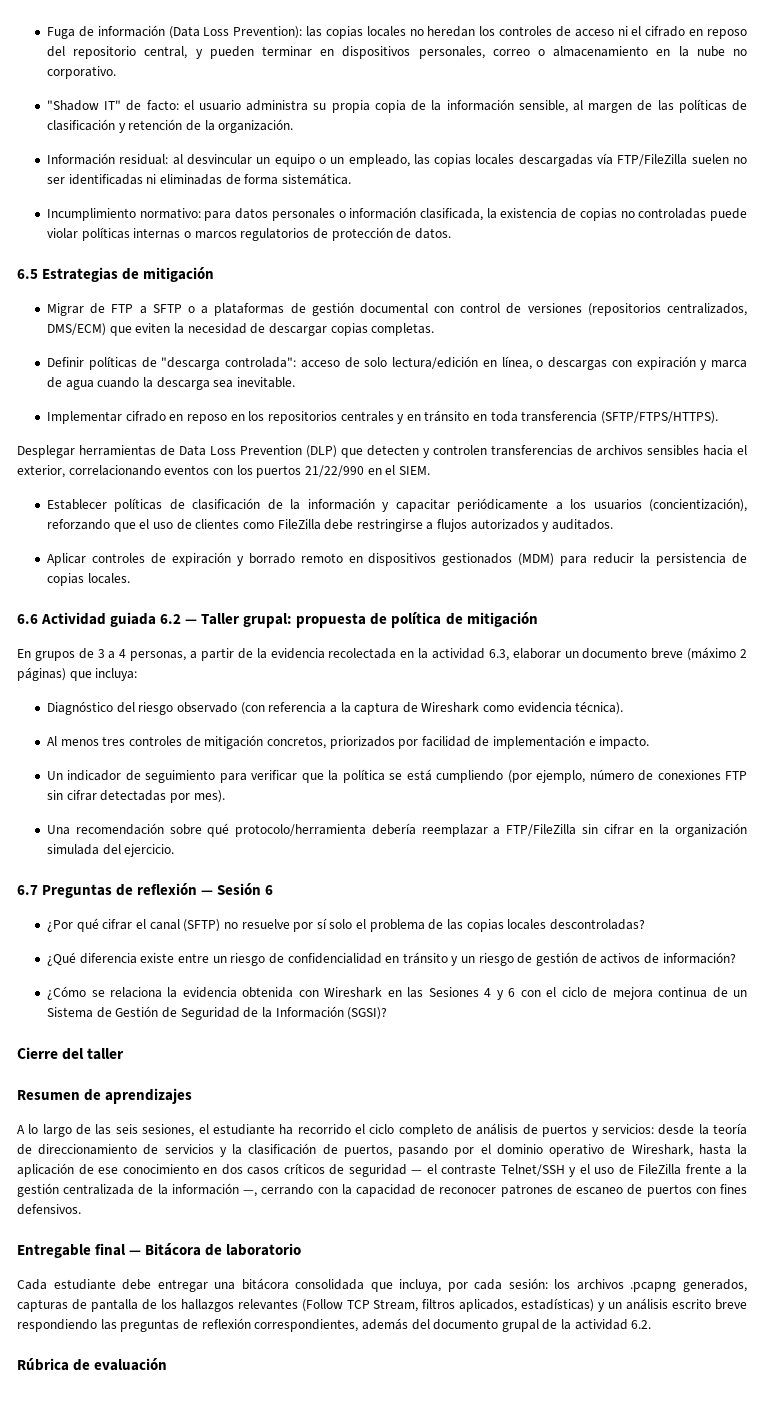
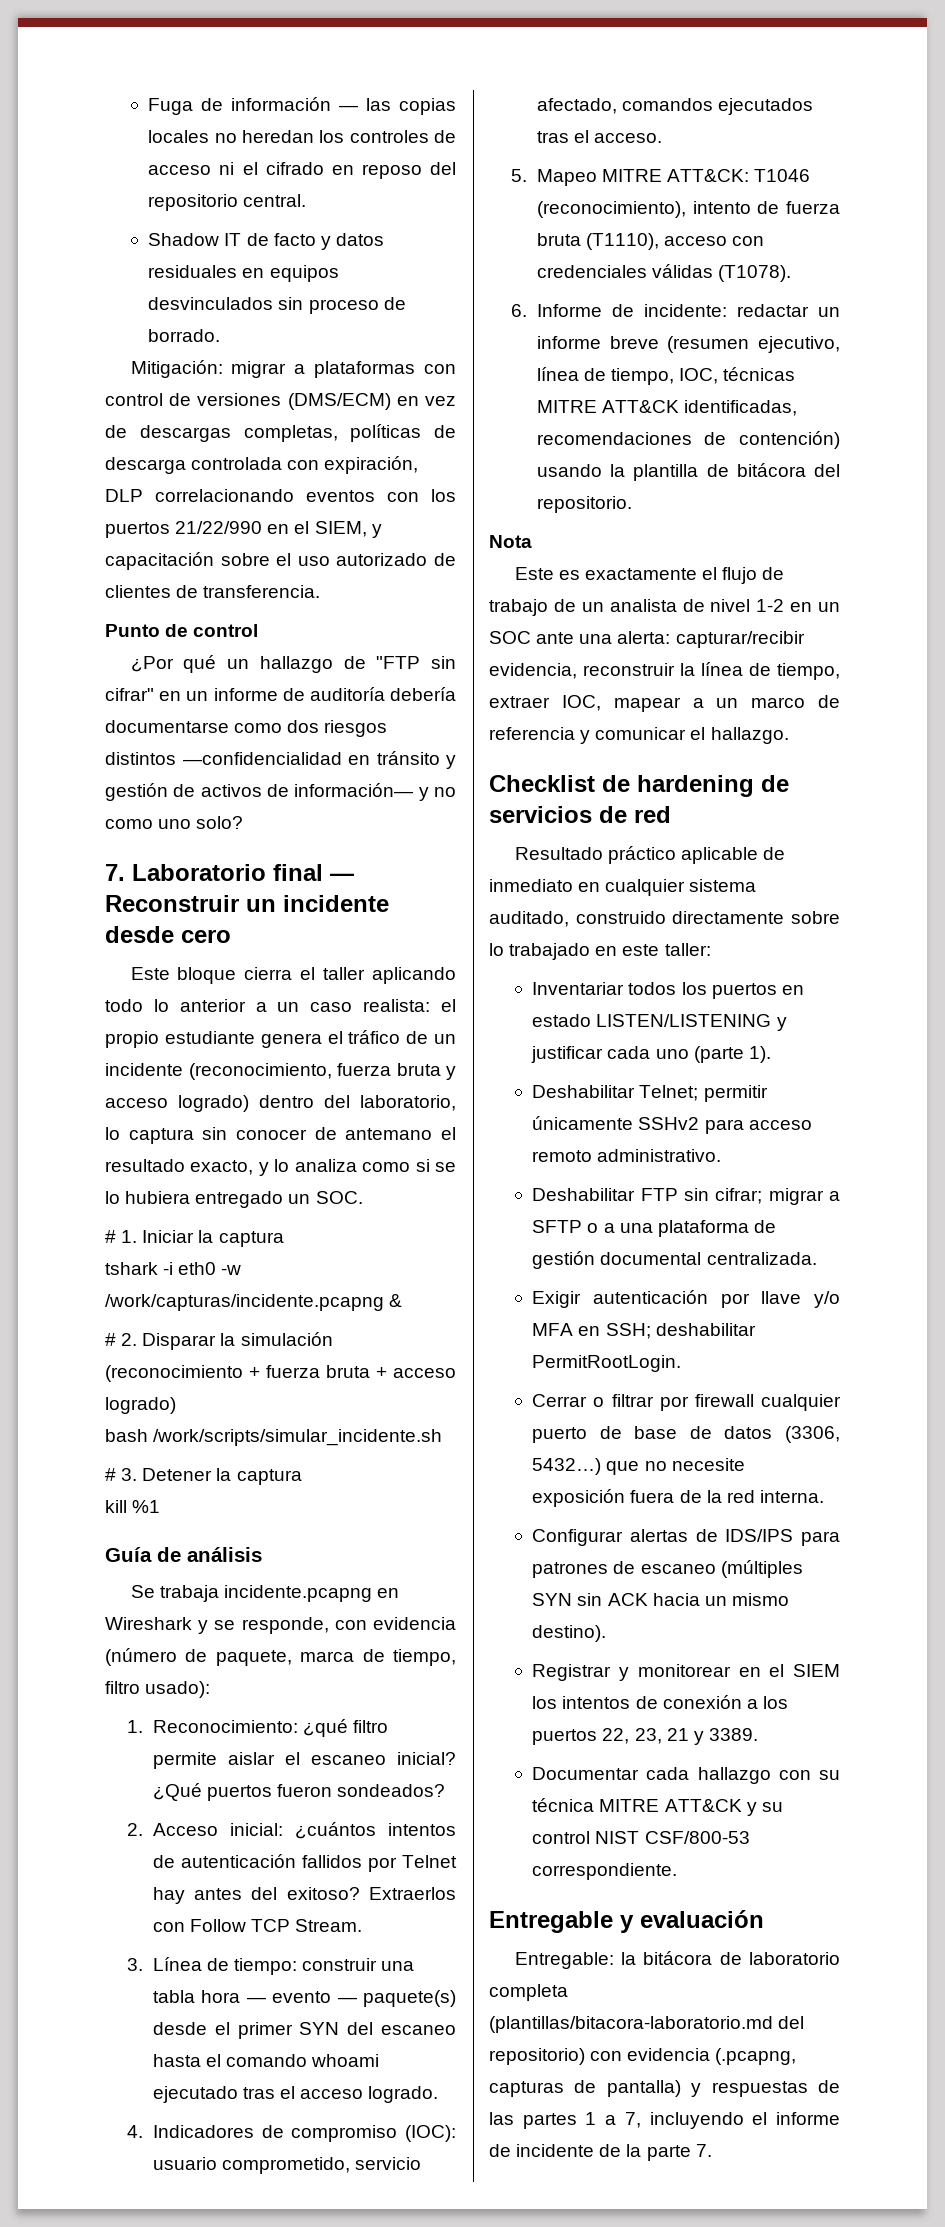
- Fuga de información (Data Loss Prevention): las copias locales no heredan los controles de acceso ni el cifrado en reposo del repositorio central, y pueden terminar en dispositivos personales, correo o almacenamiento en la nube no corporativo.
- "Shadow IT" de facto: el usuario administra su propia copia de la información sensible, al margen de las políticas de clasificación y retención de la organización.
- Información residual: al desvincular un equipo o un empleado, las copias locales descargadas vía FTP/FileZilla suelen no ser identificadas ni eliminadas de forma sistemática.
- Incumplimiento normativo: para datos personales o información clasificada, la existencia de copias no controladas puede violar políticas internas o marcos regulatorios de protección de datos.
- 6.5 Estrategias de mitigación
- Migrar de FTP a SFTP o a plataformas de gestión documental con control de versiones (repositorios centralizados, DMS/ECM) que eviten la necesidad de descargar copias completas.
- Definir políticas de "descarga controlada": acceso de solo lectura/edición en línea, o descargas con expiración y marca de agua cuando la descarga sea inevitable.
- Implementar cifrado en reposo en los repositorios centrales y en tránsito en toda transferencia (SFTP/FTPS/HTTPS).
- Desplegar herramientas de Data Loss Prevention (DLP) que detecten y controlen transferencias de archivos sensibles hacia el exterior, correlacionando eventos con los puertos 21/22/990 en el SIEM.
- Establecer políticas de clasificación de la información y capacitar periódicamente a los usuarios (concientización), reforzando que el uso de clientes como FileZilla debe restringirse a flujos autorizados y auditados.
- Aplicar controles de expiración y borrado remoto en dispositivos gestionados (MDM) para reducir la persistencia de copias locales.
- 6.6 Actividad guiada 6.2 — Taller grupal: propuesta de política de mitigación
- En grupos de 3 a 4 personas, a partir de la evidencia recolectada en la actividad 6.3, elaborar un documento breve (máximo 2 páginas) que incluya:
- Diagnóstico del riesgo observado (con referencia a la captura de Wireshark como evidencia técnica).
- Al menos tres controles de mitigación concretos, priorizados por facilidad de implementación e impacto.
- Un indicador de seguimiento para verificar que la política se está cumpliendo (por ejemplo, número de conexiones FTP sin cifrar detectadas por mes).
- Una recomendación sobre qué protocolo/herramienta debería reemplazar a FTP/FileZilla sin cifrar en la organización simulada del ejercicio.
- 6.7 Preguntas de reflexión — Sesión 6
- ¿Por qué cifrar el canal (SFTP) no resuelve por sí solo el problema de las copias locales descontroladas?
- ¿Qué diferencia existe entre un riesgo de confidencialidad en tránsito y un riesgo de gestión de activos de información?
- ¿Cómo se relaciona la evidencia obtenida con Wireshark en las Sesiones 4 y 6 con el ciclo de mejora continua de un Sistema de Gestión de Seguridad de la Información (SGSI)?
- Cierre del taller
- Resumen de aprendizajes
- A lo largo de las seis sesiones, el estudiante ha recorrido el ciclo completo de análisis de puertos y servicios: desde la teoría de direccionamiento de servicios y la clasificación de puertos, pasando por el dominio operativo de Wireshark, hasta la aplicación de ese conocimiento en dos casos críticos de seguridad — el contraste Telnet/SSH y el uso de FileZilla frente a la gestión centralizada de la información —, cerrando con la capacidad de reconocer patrones de escaneo de puertos con fines defensivos.
- Entregable final — Bitácora de laboratorio
- Cada estudiante debe entregar una bitácora consolidada que incluya, por cada sesión: los archivos .pcapng generados, capturas de pantalla de los hallazgos relevantes (Follow TCP Stream, filtros aplicados, estadísticas) y un análisis escrito breve respondiendo las preguntas de reflexión correspondientes, además del documento grupal de la actividad 6.2.
- Rúbrica de evaluación
+ Fuga de información — las copias locales no heredan los controles de acceso ni el cifrado en reposo del repositorio central.
+ Shadow IT de facto y datos residuales en equipos desvinculados sin proceso de borrado.
+ Mitigación: migrar a plataformas con control de versiones (DMS/ECM) en vez de descargas completas, políticas de descarga controlada con expiración, DLP correlacionando eventos con los puertos 21/22/990 en el SIEM, y capacitación sobre el uso autorizado de clientes de transferencia.
+ Punto de control
+ ¿Por qué un hallazgo de "FTP sin cifrar" en un informe de auditoría debería documentarse como dos riesgos distintos —confidencialidad en tránsito y gestión de activos de información— y no como uno solo?
+ 7. Laboratorio final — Reconstruir un incidente desde cero
+ Este bloque cierra el taller aplicando todo lo anterior a un caso realista: el propio estudiante genera el tráfico de un incidente (reconocimiento, fuerza bruta y acceso logrado) dentro del laboratorio, lo captura sin conocer de antemano el resultado exacto, y lo analiza como si se lo hubiera entregado un SOC.
+ # 1. Iniciar la captura
+ tshark -i eth0 -w /work/capturas/incidente.pcapng &
+ # 2. Disparar la simulación (reconocimiento + fuerza bruta + acceso logrado)
+ bash /work/scripts/simular_incidente.sh
+ # 3. Detener la captura
+ kill %1
+ Guía de análisis
+ Se trabaja incidente.pcapng en Wireshark y se responde, con evidencia (número de paquete, marca de tiempo, filtro usado):
+ 1. Reconocimiento: ¿qué filtro permite aislar el escaneo inicial? ¿Qué puertos fueron sondeados?
+ 2. Acceso inicial: ¿cuántos intentos de autenticación fallidos por Telnet hay antes del exitoso? Extraerlos con Follow TCP Stream.
+ 3. Línea de tiempo: construir una tabla hora — evento — paquete(s) desde el primer SYN del escaneo hasta el comando whoami ejecutado tras el acceso logrado.
+ 4. Indicadores de compromiso (IOC): usuario comprometido, servicio afectado, comandos ejecutados tras el acceso.
+ 5. Mapeo MITRE ATT&CK: T1046 (reconocimiento), intento de fuerza bruta (T1110), acceso con credenciales válidas (T1078).
+ 6. Informe de incidente: redactar un informe breve (resumen ejecutivo, línea de tiempo, IOC, técnicas MITRE ATT&CK identificadas, recomendaciones de contención) usando la plantilla de bitácora del repositorio.
+ Nota
+ Este es exactamente el flujo de trabajo de un analista de nivel 1-2 en un SOC ante una alerta: capturar/recibir evidencia, reconstruir la línea de tiempo, extraer IOC, mapear a un marco de referencia y comunicar el hallazgo.
+ Checklist de hardening de servicios de red
+ Resultado práctico aplicable de inmediato en cualquier sistema auditado, construido directamente sobre lo trabajado en este taller:
+ Inventariar todos los puertos en estado LISTEN/LISTENING y justificar cada uno (parte 1).
+ Deshabilitar Telnet; permitir únicamente SSHv2 para acceso remoto administrativo.
+ Deshabilitar FTP sin cifrar; migrar a SFTP o a una plataforma de gestión documental centralizada.
+ Exigir autenticación por llave y/o MFA en SSH; deshabilitar PermitRootLogin.
+ Cerrar o filtrar por firewall cualquier puerto de base de datos (3306, 5432…) que no necesite exposición fuera de la red interna.
+ Configurar alertas de IDS/IPS para patrones de escaneo (múltiples SYN sin ACK hacia un mismo destino).
+ Registrar y monitorear en el SIEM los intentos de conexión a los puertos 22, 23, 21 y 3389.
+ Documentar cada hallazgo con su técnica MITRE ATT&CK y su control NIST CSF/800-53 correspondiente.
+ Entregable y evaluación
+ Entregable: la bitácora de laboratorio completa (plantillas/bitacora-laboratorio.md del repositorio) con evidencia (.pcapng, capturas de pantalla) y respuestas de las partes 1 a 7, incluyendo el informe de incidente de la parte 7.

